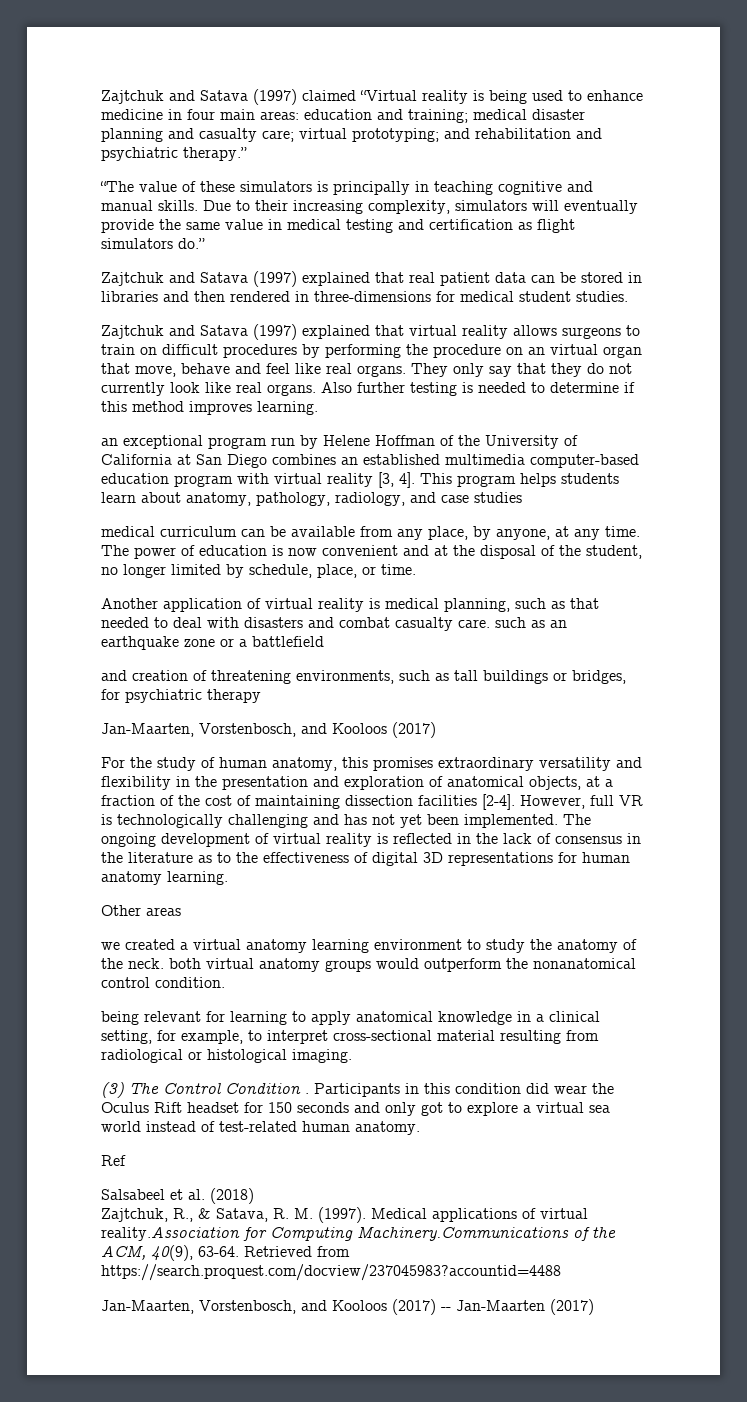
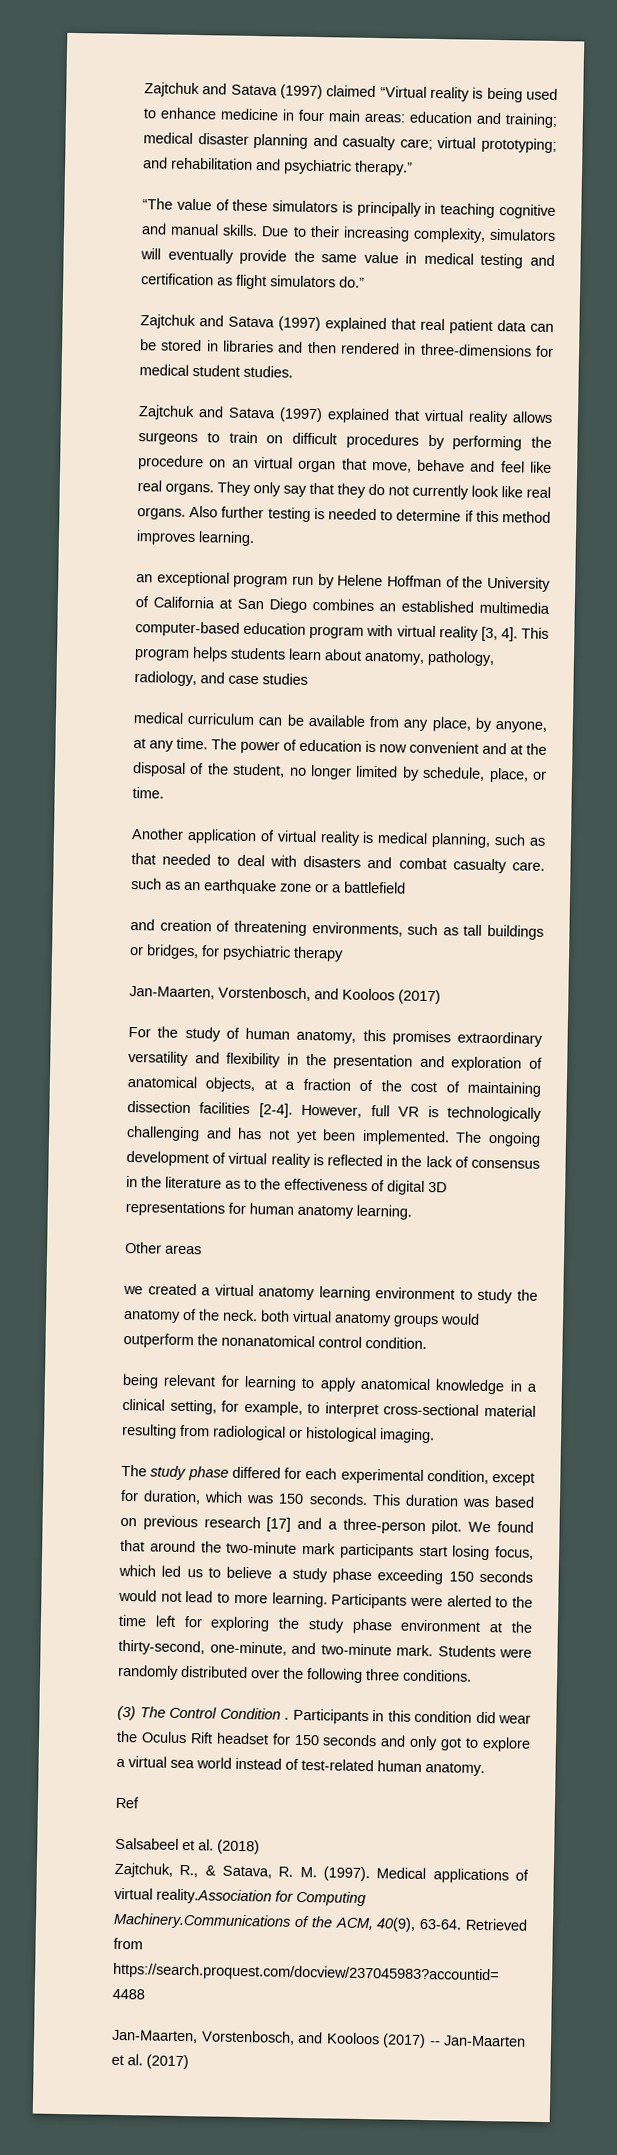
+ The study phase differed for each experimental condition, except for duration, which was 150 seconds. This duration was based on previous research [17] and a three-person pilot. We found that around the two-minute mark participants start losing focus, which led us to believe a study phase exceeding 150 seconds would not lead to more learning. Participants were alerted to the time left for exploring the study phase environment at the thirty-second, one-minute, and two-minute mark. Students were randomly distributed over the following three conditions.
- Jan-Maarten, Vorstenbosch, and Kooloos (2017) -- Jan-Maarten (2017)
+ Jan-Maarten, Vorstenbosch, and Kooloos (2017) -- Jan-Maarten et al. (2017)

